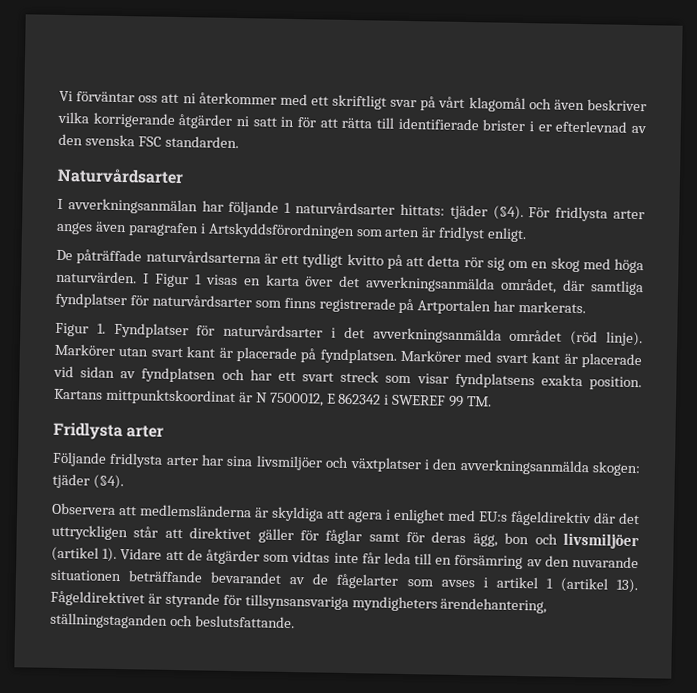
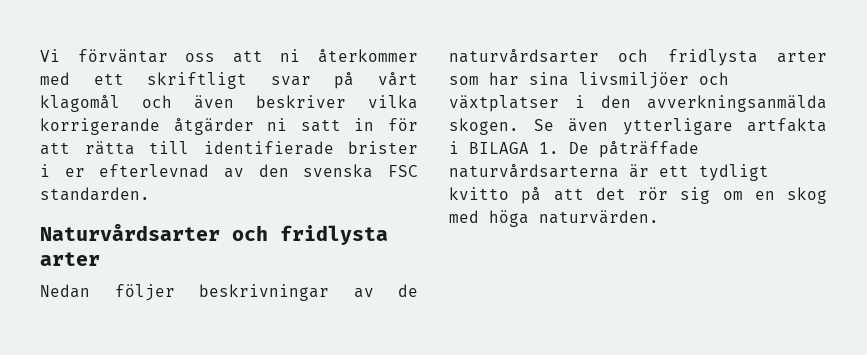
- Naturvårdsarter
- I avverkningsanmälan har följande 1 naturvårdsarter hittats: tjäder (§4). För fridlysta arter anges även paragrafen i Artskyddsförordningen som arten är fridlyst enligt.
- De påträffade naturvårdsarterna är ett tydligt kvitto på att detta rör sig om en skog med höga naturvärden. I Figur 1 visas en karta över det avverkningsanmälda området, där samtliga fyndplatser för naturvårdsarter som finns registrerade på Artportalen har markerats.
- Figur 1. Fyndplatser för naturvårdsarter i det avverkningsanmälda området (röd linje). Markörer utan svart kant är placerade på fyndplatsen. Markörer med svart kant är placerade vid sidan av fyndplatsen och har ett svart streck som visar fyndplatsens exakta position. Kartans mittpunktskoordinat är N 7500012, E 862342 i SWEREF 99 TM.
- Fridlysta arter
- Följande fridlysta arter har sina livsmiljöer och växtplatser i den avverkningsanmälda skogen: tjäder (§4).
- Observera att medlemsländerna är skyldiga att agera i enlighet med EU:s fågeldirektiv där det uttryckligen står att direktivet gäller för fåglar samt för deras ägg, bon och livsmiljöer (artikel 1). Vidare att de åtgärder som vidtas inte får leda till en försämring av den nuvarande situationen beträffande bevarandet av de fågelarter som avses i artikel 1 (artikel 13). Fågeldirektivet är styrande för tillsynsansvariga myndigheters ärendehantering, ställningstaganden och beslutsfattande.
+ Naturvårdsarter och fridlysta arter
+ Nedan följer beskrivningar av de naturvårdsarter och fridlysta arter som har sina livsmiljöer och växtplatser i den avverkningsanmälda skogen. Se även ytterligare artfakta i BILAGA 1. De påträffade naturvårdsarterna är ett tydligt kvitto på att det rör sig om en skog med höga naturvärden.

